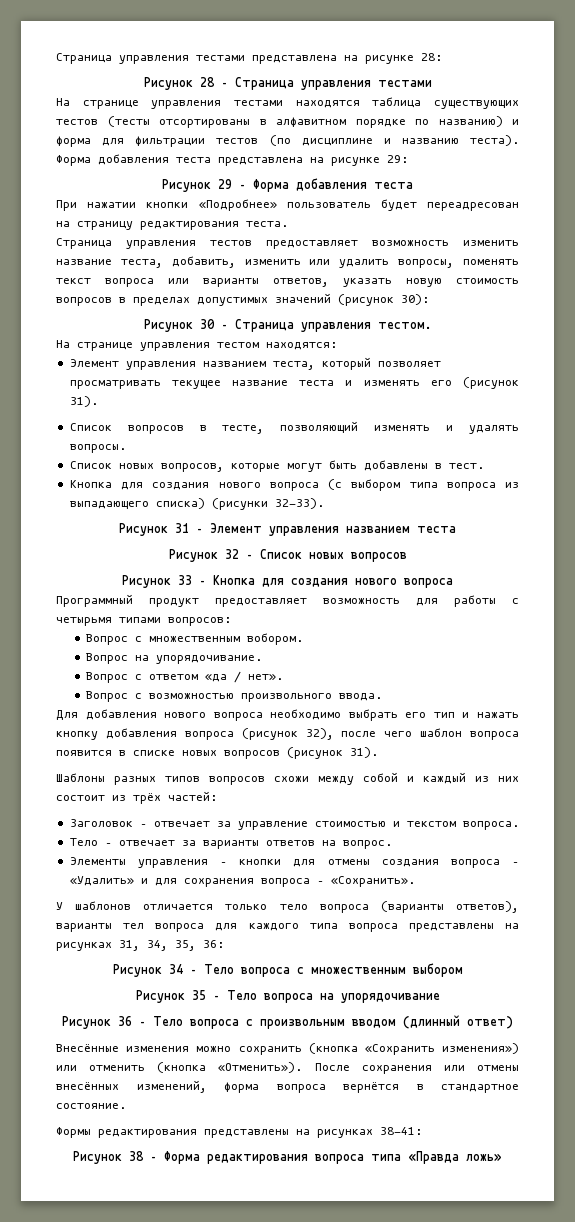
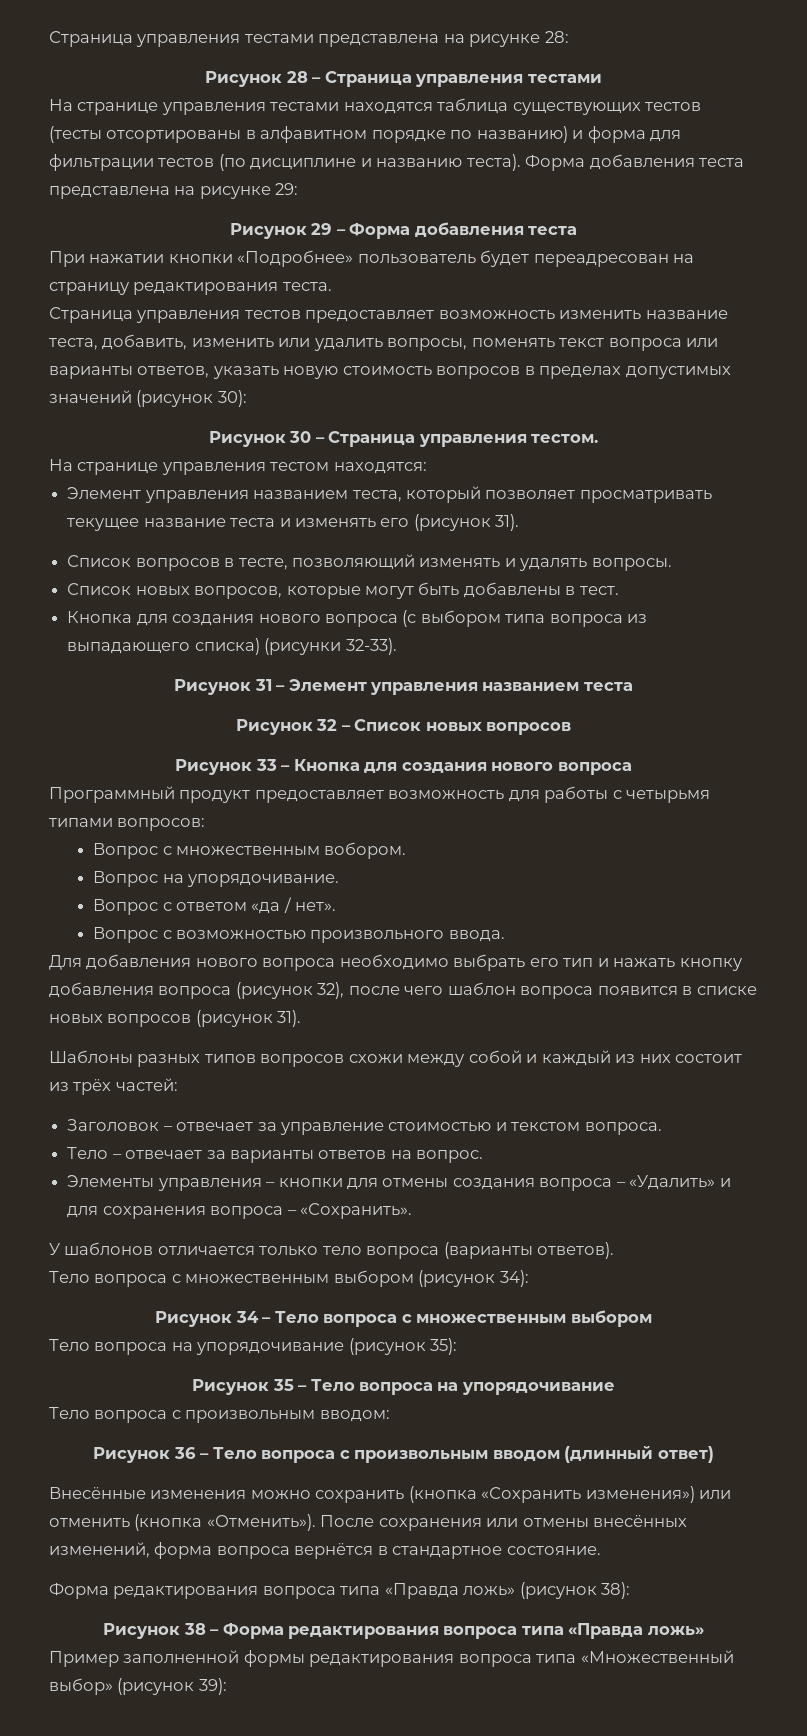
- У шаблонов отличается только тело вопроса (варианты ответов), варианты тел вопроса для каждого типа вопроса представлены на рисунках 31, 34, 35, 36:
+ У шаблонов отличается только тело вопроса (варианты ответов).
+ Тело вопроса с множественным выбором (рисунок 34):
+ Тело вопроса на упорядочивание (рисунок 35):
+ Тело вопроса с произвольным вводом:
- Формы редактирования представлены на рисунках 38-41:
+ Форма редактирования вопроса типа «Правда ложь» (рисунок 38):
+ Пример заполненной формы редактирования вопроса типа «Множественный выбор» (рисунок 39):

